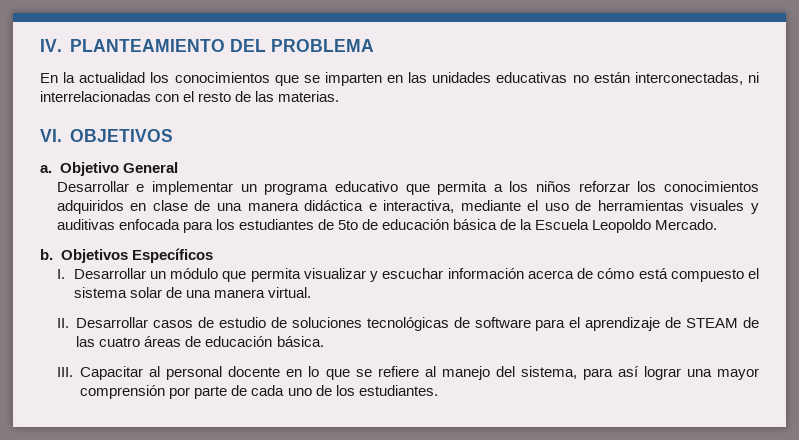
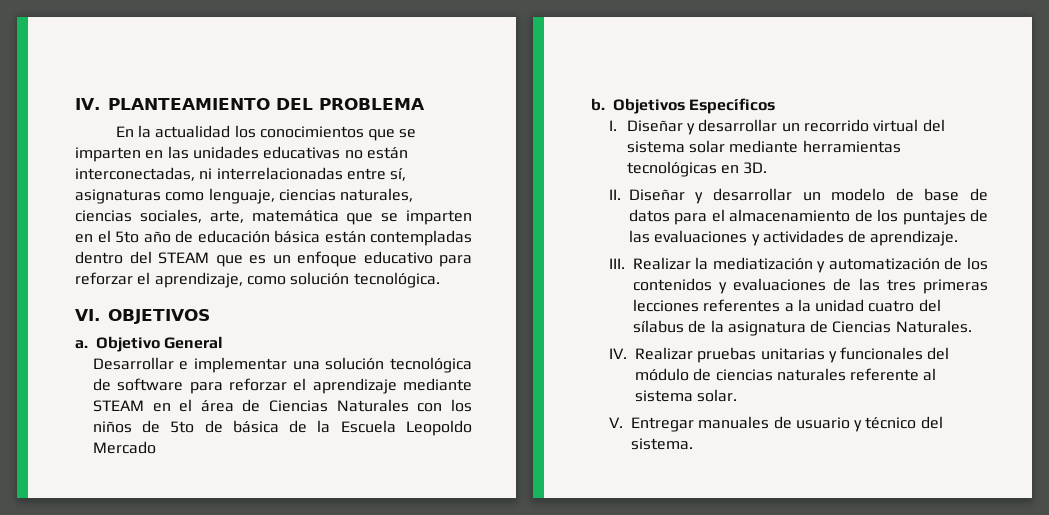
- En la actualidad los conocimientos que se imparten en las unidades educativas no están interconectadas, ni interrelacionadas con el resto de las materias.
+ En la actualidad los conocimientos que se imparten en las unidades educativas no están interconectadas, ni interrelacionadas entre sí, asignaturas como lenguaje, ciencias naturales, ciencias sociales, arte, matemática que se imparten en el 5to año de educación básica están contempladas dentro del STEAM que es un enfoque educativo para reforzar el aprendizaje, como solución tecnológica.
- Desarrollar e implementar un programa educativo que permita a los niños reforzar los conocimientos adquiridos en clase de una manera didáctica e interactiva, mediante el uso de herramientas visuales y auditivas enfocada para los estudiantes de 5to de educación básica de la Escuela Leopoldo Mercado.
+ Desarrollar e implementar una solución tecnológica de software para reforzar el aprendizaje mediante STEAM en el área de Ciencias Naturales con los niños de 5to de básica de la Escuela Leopoldo Mercado
- I. Desarrollar un módulo que permita visualizar y escuchar información acerca de cómo está compuesto el sistema solar de una manera virtual.
- II. Desarrollar casos de estudio de soluciones tecnológicas de software para el aprendizaje de STEAM de las cuatro áreas de educación básica.
- III. Capacitar al personal docente en lo que se refiere al manejo del sistema, para así lograr una mayor comprensión por parte de cada uno de los estudiantes.
+ I. Diseñar y desarrollar un recorrido virtual del sistema solar mediante herramientas tecnológicas en 3D.
+ II. Diseñar y desarrollar un modelo de base de datos para el almacenamiento de los puntajes de las evaluaciones y actividades de aprendizaje.
+ III. Realizar la mediatización y automatización de los contenidos y evaluaciones de las tres primeras lecciones referentes a la unidad cuatro del sílabus de la asignatura de Ciencias Naturales.
+ IV. Realizar pruebas unitarias y funcionales del módulo de ciencias naturales referente al sistema solar.
+ V. Entregar manuales de usuario y técnico del sistema.

